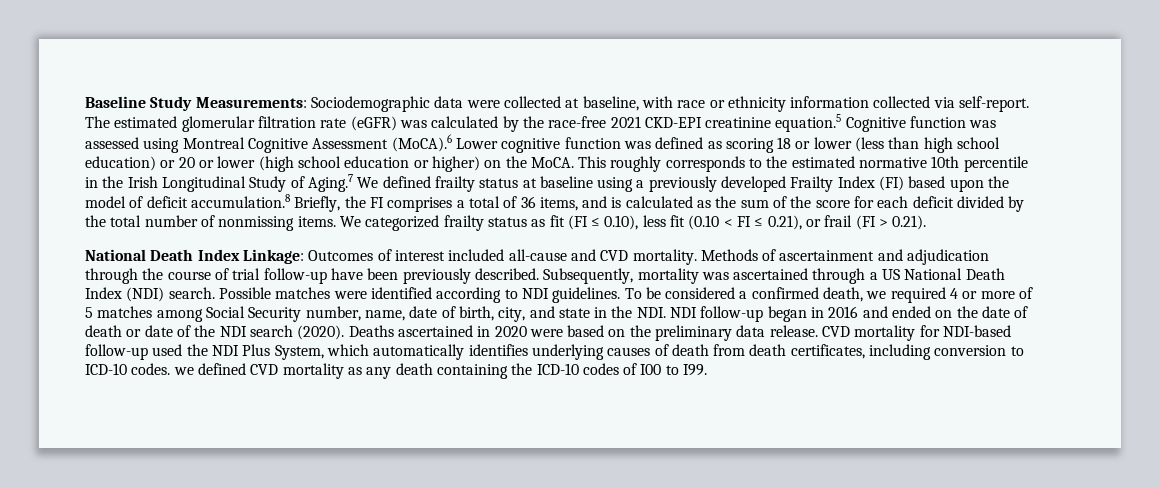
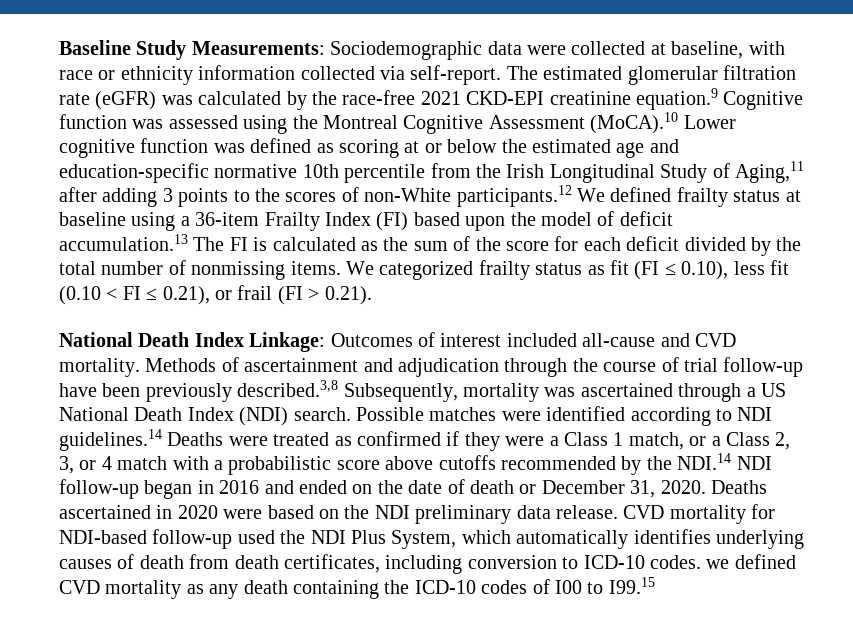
- The estimated glomerular filtration rate (eGFR) was calculated by the race-free 2021 CKD-EPI creatinine equation.5 Cognitive function was assessed using Montreal Cognitive Assessment (MoCA).6 Lower cognitive function was defined as scoring 18 or lower (less than high school education) or 20 or lower (high school education or higher) on the MoCA. This roughly corresponds to the estimated normative 10th percentile in the Irish Longitudinal Study of Aging.7 We defined frailty status at baseline using a previously developed Frailty Index (FI) based upon the model of deficit accumulation.8 Briefly, the FI comprises a total of 36 items, and is calculated as the sum of the score for each deficit divided by the total number of nonmissing items.
+ The estimated glomerular filtration rate (eGFR) was calculated by the race-free 2021 CKD-EPI creatinine equation.9 Cognitive function was assessed using the Montreal Cognitive Assessment (MoCA).10 Lower cognitive function was defined as scoring at or below the estimated age and education-specific normative 10th percentile from the Irish Longitudinal Study of Aging,11 after adding 3 points to the scores of non-White participants.12 We defined frailty status at baseline using a 36-item Frailty Index (FI) based upon the model of deficit accumulation.13 The FI is calculated as the sum of the score for each deficit divided by the total number of nonmissing items.
- Methods of ascertainment and adjudication through the course of trial follow-up have been previously described. Subsequently, mortality was ascertained through a US National Death Index (NDI) search.
+ Methods of ascertainment and adjudication through the course of trial follow-up have been previously described.3,8 Subsequently, mortality was ascertained through a US National Death Index (NDI) search.
- Possible matches were identified according to NDI guidelines. To be considered a confirmed death, we required 4 or more of 5 matches among Social Security number, name, date of birth, city, and state in the NDI. NDI follow-up began in 2016 and ended on the date of death or date of the NDI search (2020).
+ Possible matches were identified according to NDI guidelines.14 Deaths were treated as confirmed if they were a Class 1 match, or a Class 2, 3, or 4 match with a probabilistic score above cutoffs recommended by the NDI.14 NDI follow-up began in 2016 and ended on the date of death or December 31, 2020.
- Deaths ascertained in 2020 were based on the preliminary data release.
+ Deaths ascertained in 2020 were based on the NDI preliminary data release.
- CVD mortality for NDI-based follow-up used the NDI Plus System, which automatically identifies underlying causes of death from death certificates, including conversion to ICD-10 codes. we defined CVD mortality as any death containing the ICD-10 codes of I00 to I99.
+ CVD mortality for NDI-based follow-up used the NDI Plus System, which automatically identifies underlying causes of death from death certificates, including conversion to ICD-10 codes. we defined CVD mortality as any death containing the ICD-10 codes of I00 to I99.15

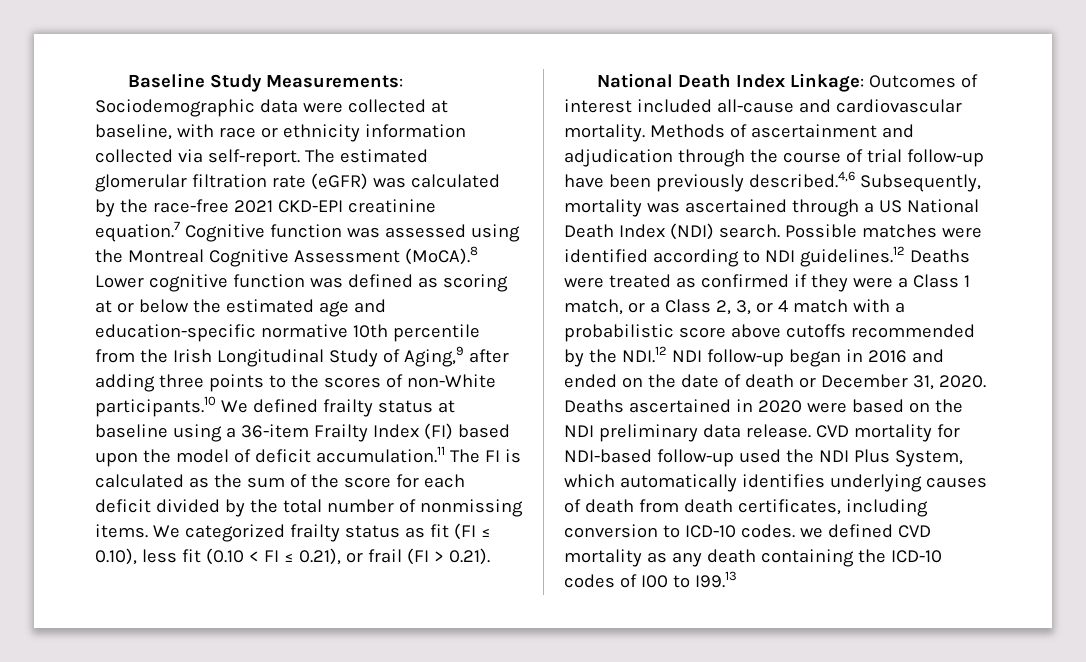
- The estimated glomerular filtration rate (eGFR) was calculated by the race-free 2021 CKD-EPI creatinine equation.9 Cognitive function was assessed using the Montreal Cognitive Assessment (MoCA).10 Lower cognitive function was defined as scoring at or below the estimated age and education-specific normative 10th percentile from the Irish Longitudinal Study of Aging,11 after adding 3 points to the scores of non-White participants.12 We defined frailty status at baseline using a 36-item Frailty Index (FI) based upon the model of deficit accumulation.13 The FI is calculated as the sum of the score for each deficit divided by the total number of nonmissing items.
+ The estimated glomerular filtration rate (eGFR) was calculated by the race-free 2021 CKD-EPI creatinine equation.7 Cognitive function was assessed using the Montreal Cognitive Assessment (MoCA).8 Lower cognitive function was defined as scoring at or below the estimated age and education-specific normative 10th percentile from the Irish Longitudinal Study of Aging,9 after adding three points to the scores of non-White participants.10 We defined frailty status at baseline using a 36-item Frailty Index (FI) based upon the model of deficit accumulation.11 The FI is calculated as the sum of the score for each deficit divided by the total number of nonmissing items.
- National Death Index Linkage: Outcomes of interest included all-cause and CVD mortality.
+ National Death Index Linkage: Outcomes of interest included all-cause and cardiovascular mortality.
- Methods of ascertainment and adjudication through the course of trial follow-up have been previously described.3,8 Subsequently, mortality was ascertained through a US National Death Index (NDI) search.
+ Methods of ascertainment and adjudication through the course of trial follow-up have been previously described.4,6 Subsequently, mortality was ascertained through a US National Death Index (NDI) search.
- Possible matches were identified according to NDI guidelines.14 Deaths were treated as confirmed if they were a Class 1 match, or a Class 2, 3, or 4 match with a probabilistic score above cutoffs recommended by the NDI.14 NDI follow-up began in 2016 and ended on the date of death or December 31, 2020.
+ Possible matches were identified according to NDI guidelines.12 Deaths were treated as confirmed if they were a Class 1 match, or a Class 2, 3, or 4 match with a probabilistic score above cutoffs recommended by the NDI.12 NDI follow-up began in 2016 and ended on the date of death or December 31, 2020.
- CVD mortality for NDI-based follow-up used the NDI Plus System, which automatically identifies underlying causes of death from death certificates, including conversion to ICD-10 codes. we defined CVD mortality as any death containing the ICD-10 codes of I00 to I99.15
+ CVD mortality for NDI-based follow-up used the NDI Plus System, which automatically identifies underlying causes of death from death certificates, including conversion to ICD-10 codes. we defined CVD mortality as any death containing the ICD-10 codes of I00 to I99.13

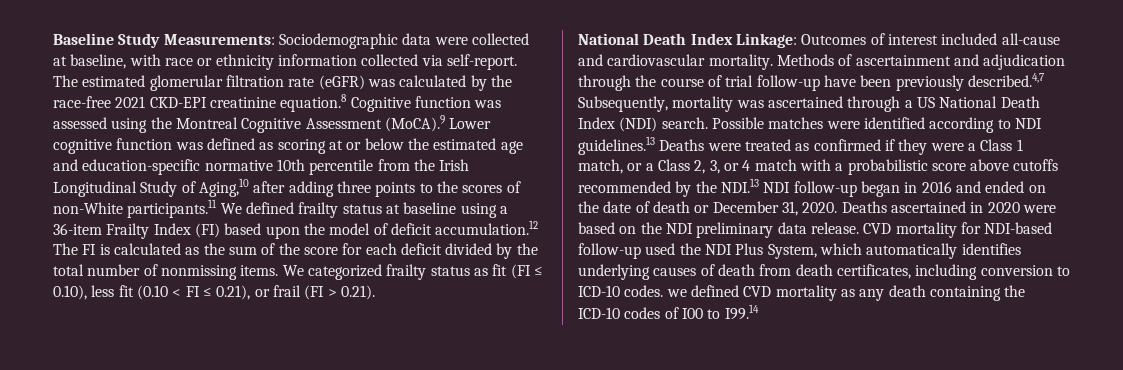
- The estimated glomerular filtration rate (eGFR) was calculated by the race-free 2021 CKD-EPI creatinine equation.7 Cognitive function was assessed using the Montreal Cognitive Assessment (MoCA).8 Lower cognitive function was defined as scoring at or below the estimated age and education-specific normative 10th percentile from the Irish Longitudinal Study of Aging,9 after adding three points to the scores of non-White participants.10 We defined frailty status at baseline using a 36-item Frailty Index (FI) based upon the model of deficit accumulation.11 The FI is calculated as the sum of the score for each deficit divided by the total number of nonmissing items.
+ The estimated glomerular filtration rate (eGFR) was calculated by the race-free 2021 CKD-EPI creatinine equation.8 Cognitive function was assessed using the Montreal Cognitive Assessment (MoCA).9 Lower cognitive function was defined as scoring at or below the estimated age and education-specific normative 10th percentile from the Irish Longitudinal Study of Aging,10 after adding three points to the scores of non-White participants.11 We defined frailty status at baseline using a 36-item Frailty Index (FI) based upon the model of deficit accumulation.12 The FI is calculated as the sum of the score for each deficit divided by the total number of nonmissing items.
- Methods of ascertainment and adjudication through the course of trial follow-up have been previously described.4,6 Subsequently, mortality was ascertained through a US National Death Index (NDI) search.
+ Methods of ascertainment and adjudication through the course of trial follow-up have been previously described.4,7 Subsequently, mortality was ascertained through a US National Death Index (NDI) search.
- Possible matches were identified according to NDI guidelines.12 Deaths were treated as confirmed if they were a Class 1 match, or a Class 2, 3, or 4 match with a probabilistic score above cutoffs recommended by the NDI.12 NDI follow-up began in 2016 and ended on the date of death or December 31, 2020.
+ Possible matches were identified according to NDI guidelines.13 Deaths were treated as confirmed if they were a Class 1 match, or a Class 2, 3, or 4 match with a probabilistic score above cutoffs recommended by the NDI.13 NDI follow-up began in 2016 and ended on the date of death or December 31, 2020.
- CVD mortality for NDI-based follow-up used the NDI Plus System, which automatically identifies underlying causes of death from death certificates, including conversion to ICD-10 codes. we defined CVD mortality as any death containing the ICD-10 codes of I00 to I99.13
+ CVD mortality for NDI-based follow-up used the NDI Plus System, which automatically identifies underlying causes of death from death certificates, including conversion to ICD-10 codes. we defined CVD mortality as any death containing the ICD-10 codes of I00 to I99.14

